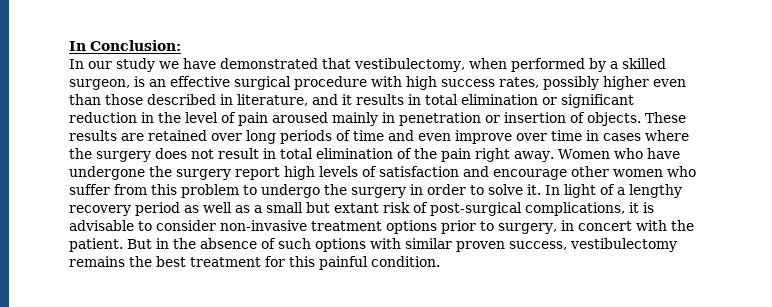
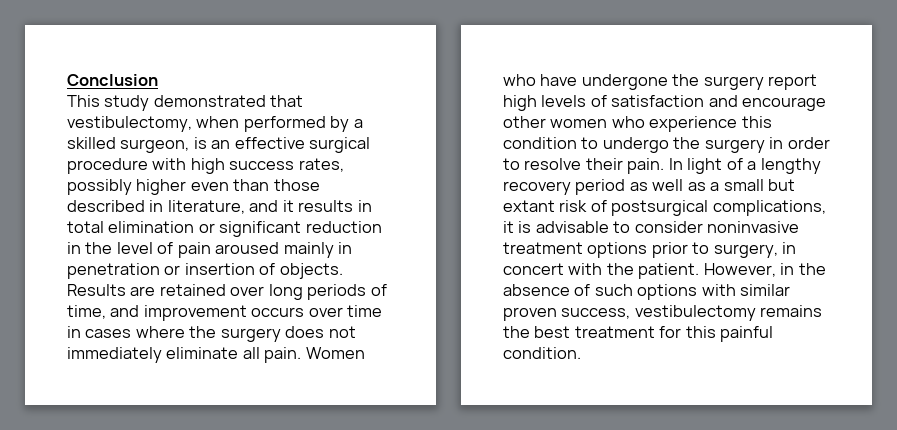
- In Conclusion:
- In our study we have demonstrated that vestibulectomy, when performed by a skilled surgeon, is an effective surgical procedure with high success rates, possibly higher even than those described in literature, and it results in total elimination or significant reduction in the level of pain aroused mainly in penetration or insertion of objects.
+ Conclusion
+ This study demonstrated that vestibulectomy, when performed by a skilled surgeon, is an effective surgical procedure with high success rates, possibly higher even than those described in literature, and it results in total elimination or significant reduction in the level of pain aroused mainly in penetration or insertion of objects.
- These results are retained over long periods of time and even improve over time in cases where the surgery does not result in total elimination of the pain right away.
+ Results are retained over long periods of time, and improvement occurs over time in cases where the surgery does not immediately eliminate all pain.
- Women who have undergone the surgery report high levels of satisfaction and encourage other women who suffer from this problem to undergo the surgery in order to solve it.
+ Women who have undergone the surgery report high levels of satisfaction and encourage other women who experience this condition to undergo the surgery in order to resolve their pain.
- In light of a lengthy recovery period as well as a small but extant risk of post-surgical complications, it is advisable to consider non-invasive treatment options prior to surgery, in concert with the patient.
+ In light of a lengthy recovery period as well as a small but extant risk of postsurgical complications, it is advisable to consider noninvasive treatment options prior to surgery, in concert with the patient.
- But in the absence of such options with similar proven success, vestibulectomy remains the best treatment for this painful condition.
+ However, in the absence of such options with similar proven success, vestibulectomy remains the best treatment for this painful condition.

